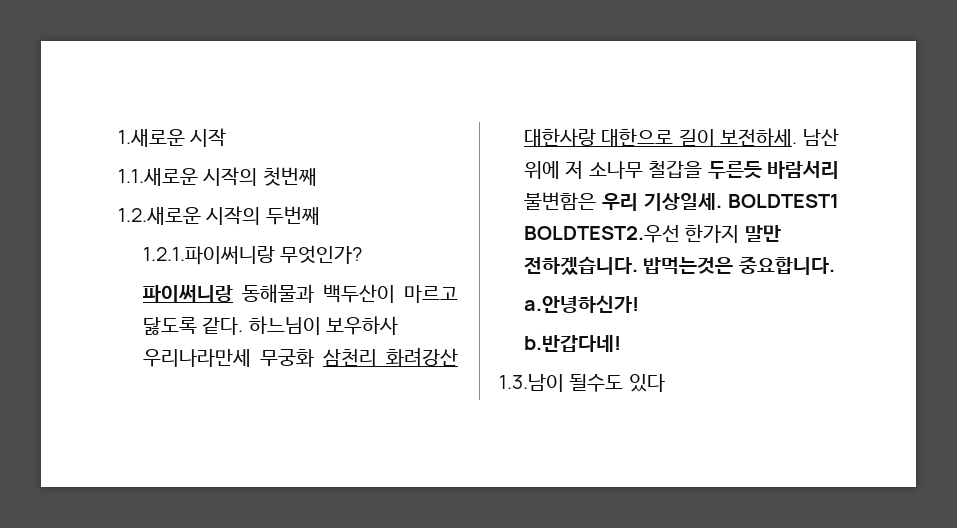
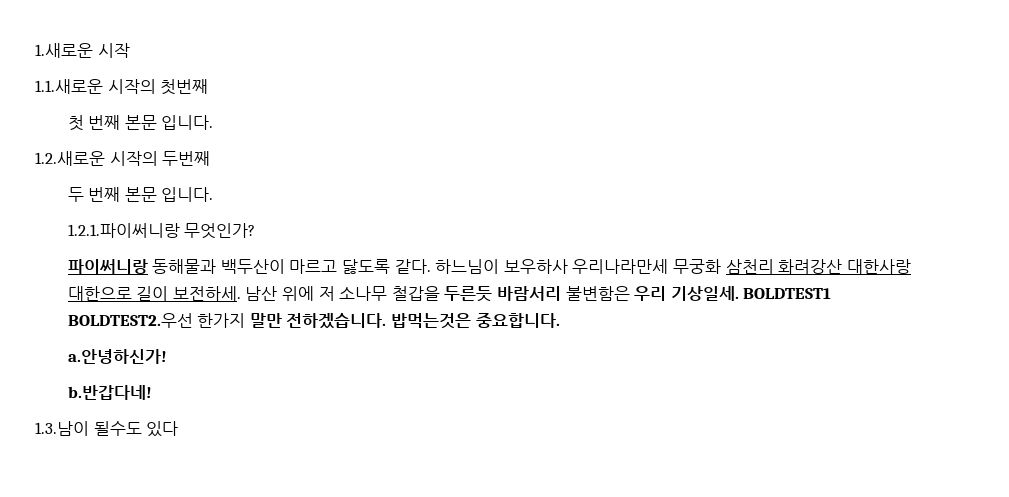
+ 첫 번째 본문 입니다.
+ 두 번째 본문 입니다.

